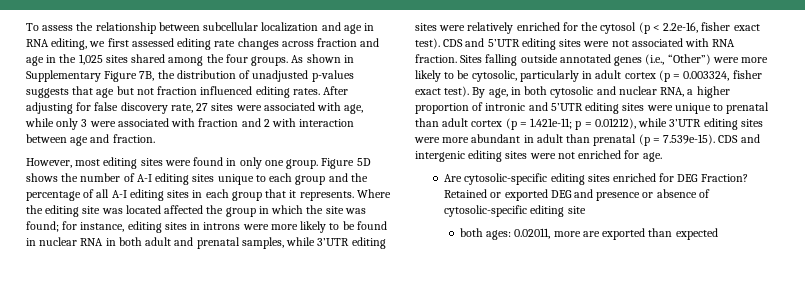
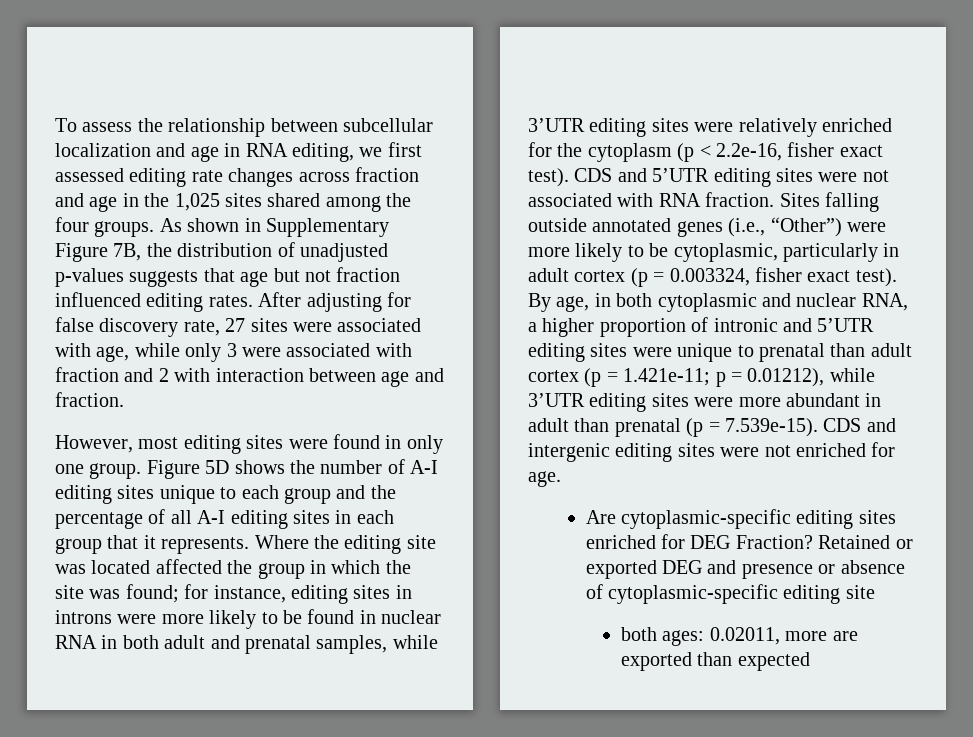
- Where the editing site was located affected the group in which the site was found; for instance, editing sites in introns were more likely to be found in nuclear RNA in both adult and prenatal samples, while 3’UTR editing sites were relatively enriched for the cytosol (p < 2.2e-16, fisher exact test).
+ Where the editing site was located affected the group in which the site was found; for instance, editing sites in introns were more likely to be found in nuclear RNA in both adult and prenatal samples, while 3’UTR editing sites were relatively enriched for the cytoplasm (p < 2.2e-16, fisher exact test).
- Sites falling outside annotated genes (i.e., “Other”) were more likely to be cytosolic, particularly in adult cortex (p = 0.003324, fisher exact test).
+ Sites falling outside annotated genes (i.e., “Other”) were more likely to be cytoplasmic, particularly in adult cortex (p = 0.003324, fisher exact test).
- By age, in both cytosolic and nuclear RNA, a higher proportion of intronic and 5’UTR editing sites were unique to prenatal than adult cortex (p = 1.421e-11; p = 0.01212), while 3’UTR editing sites were more abundant in adult than prenatal (p = 7.539e-15). CDS and intergenic editing sites were not enriched for age.
+ By age, in both cytoplasmic and nuclear RNA, a higher proportion of intronic and 5’UTR editing sites were unique to prenatal than adult cortex (p = 1.421e-11; p = 0.01212), while 3’UTR editing sites were more abundant in adult than prenatal (p = 7.539e-15). CDS and intergenic editing sites were not enriched for age.
- Are cytosolic-specific editing sites enriched for DEG Fraction?
+ Are cytoplasmic-specific editing sites enriched for DEG Fraction?
- Retained or exported DEG and presence or absence of cytosolic-specific editing site
+ Retained or exported DEG and presence or absence of cytoplasmic-specific editing site

